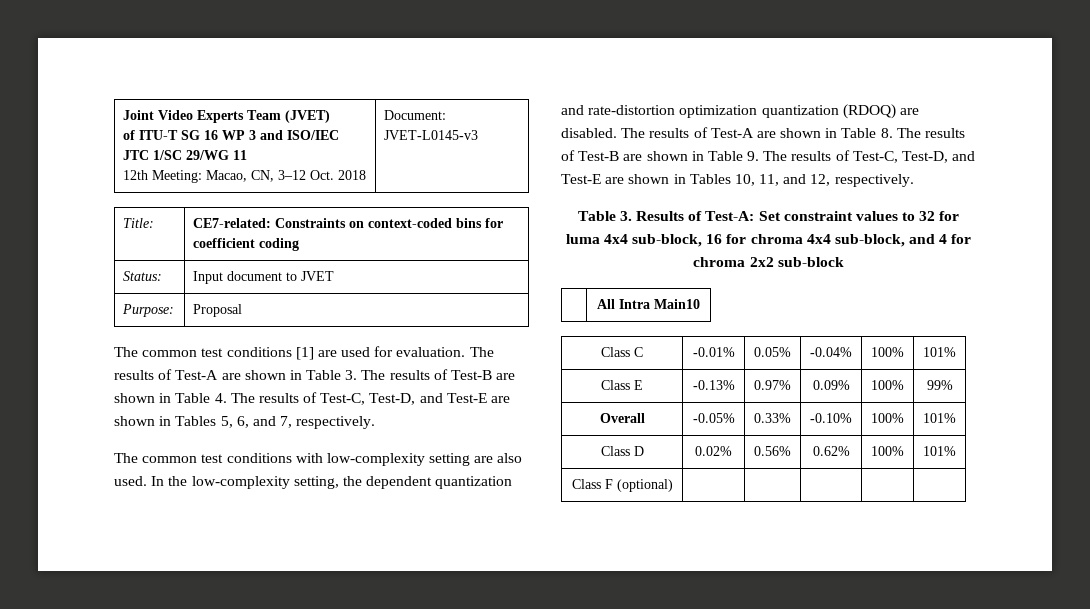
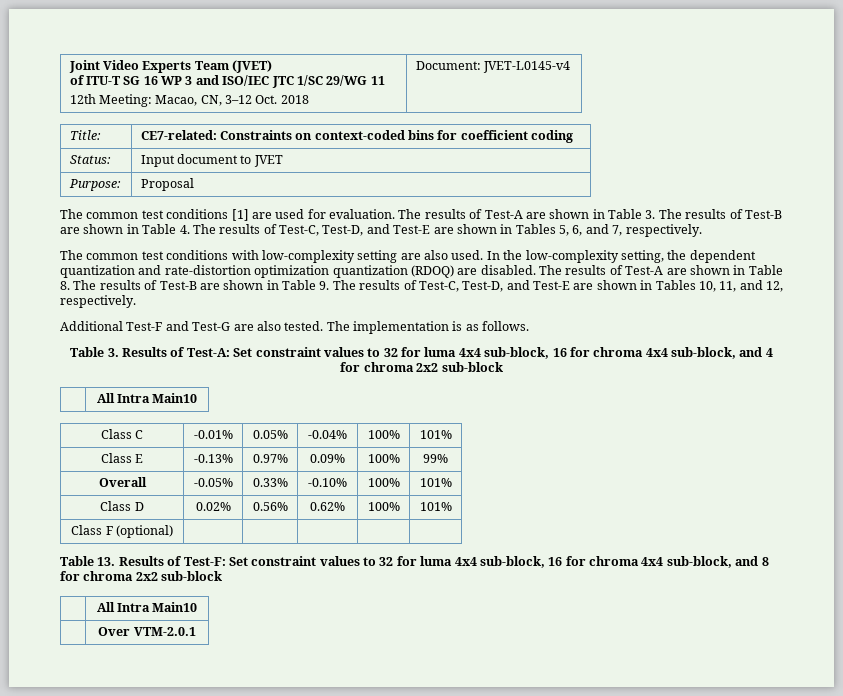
  Joint Video Experts Team (JVET)
  of ITU-T SG 16 WP 3 and ISO/IEC JTC 1/SC 29/WG 11
- 12th Meeting: Macao, CN, 3–12 Oct. 2018 | Document: JVET-L0145-v3
+ 12th Meeting: Macao, CN, 3–12 Oct. 2018 | Document: JVET-L0145-v4
+ Additional Test-F and Test-G are also tested. The implementation is as follows.
+ Table 13. Results of Test-F: Set constraint values to 32 for luma 4x4 sub-block, 16 for chroma 4x4 sub-block, and 8 for chroma 2x2 sub-block
+ | All Intra Main10
+ | Over VTM-2.0.1

